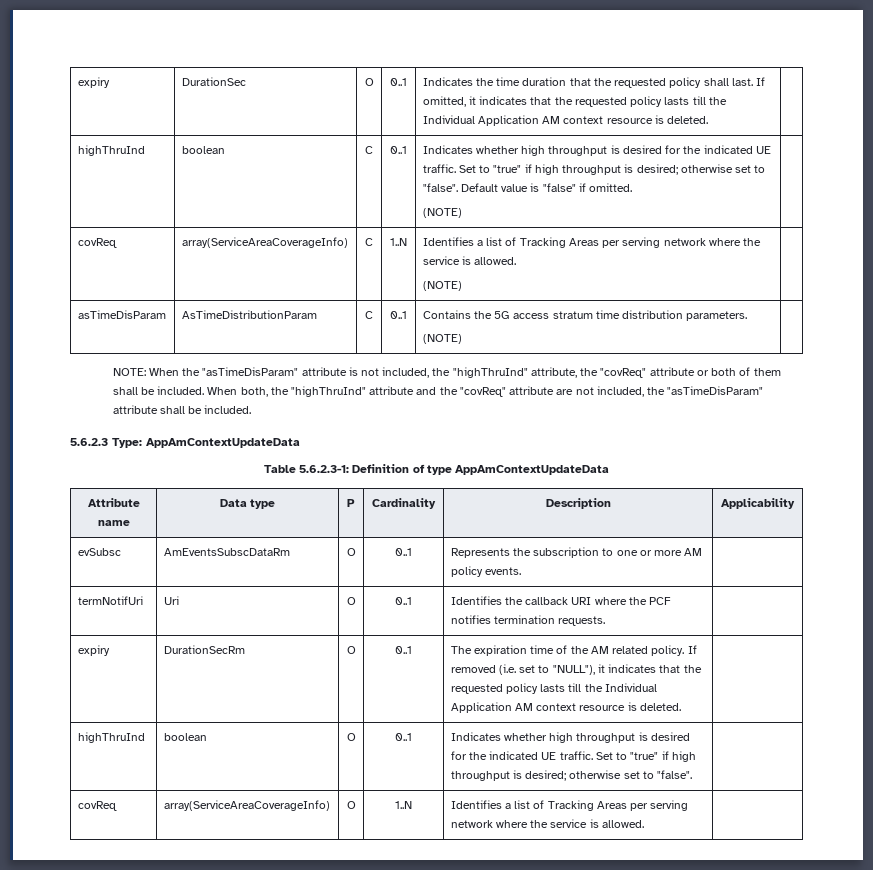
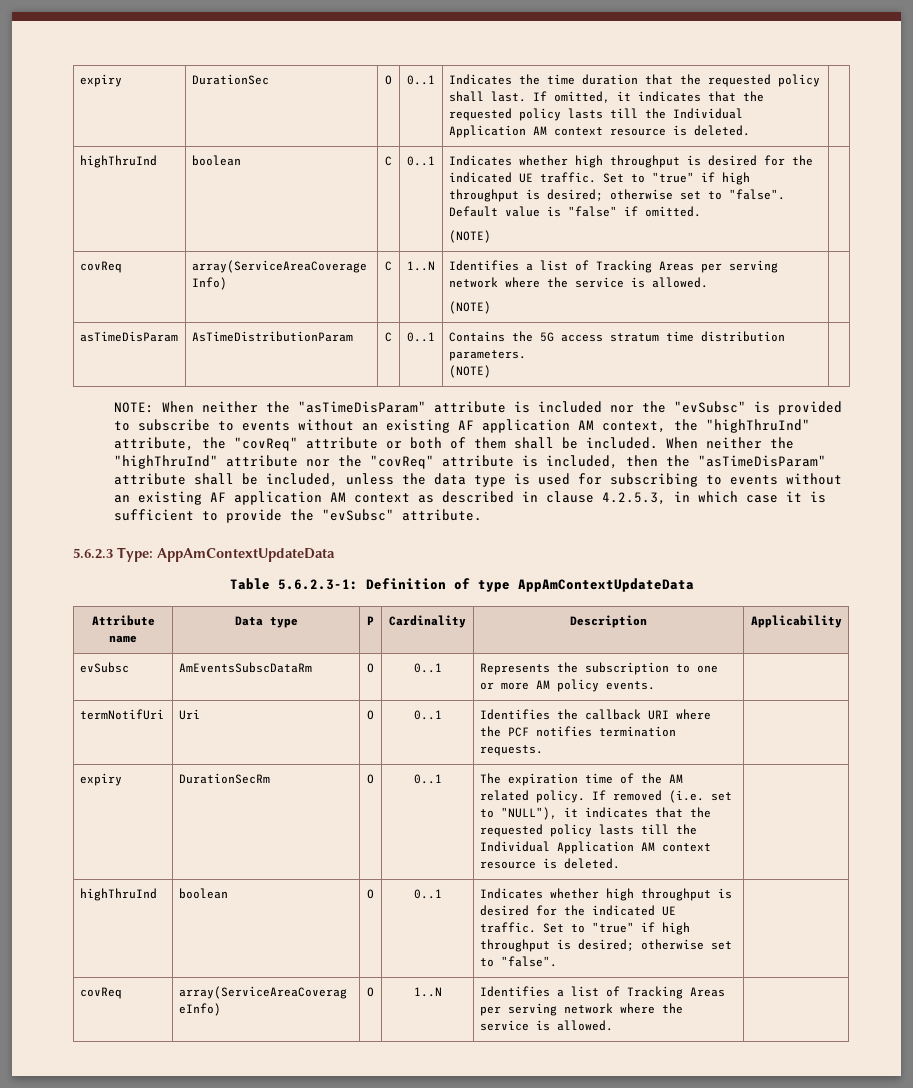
- NOTE: When the "asTimeDisParam" attribute is not included, the "highThruInd" attribute, the "covReq" attribute or both of them shall be included.
+ NOTE: When neither the "asTimeDisParam" attribute is included nor the "evSubsc" is provided to subscribe to events without an existing AF application AM context, the "highThruInd" attribute, the "covReq" attribute or both of them shall be included.
- When both, the "highThruInd" attribute and the "covReq" attribute are not included, the "asTimeDisParam" attribute shall be included.
+ When neither the "highThruInd" attribute nor the "covReq" attribute is included, then the "asTimeDisParam" attribute shall be included, unless the data type is used for subscribing to events without an existing AF application AM context as described in clause 4.2.5.3, in which case it is sufficient to provide the "evSubsc" attribute.

